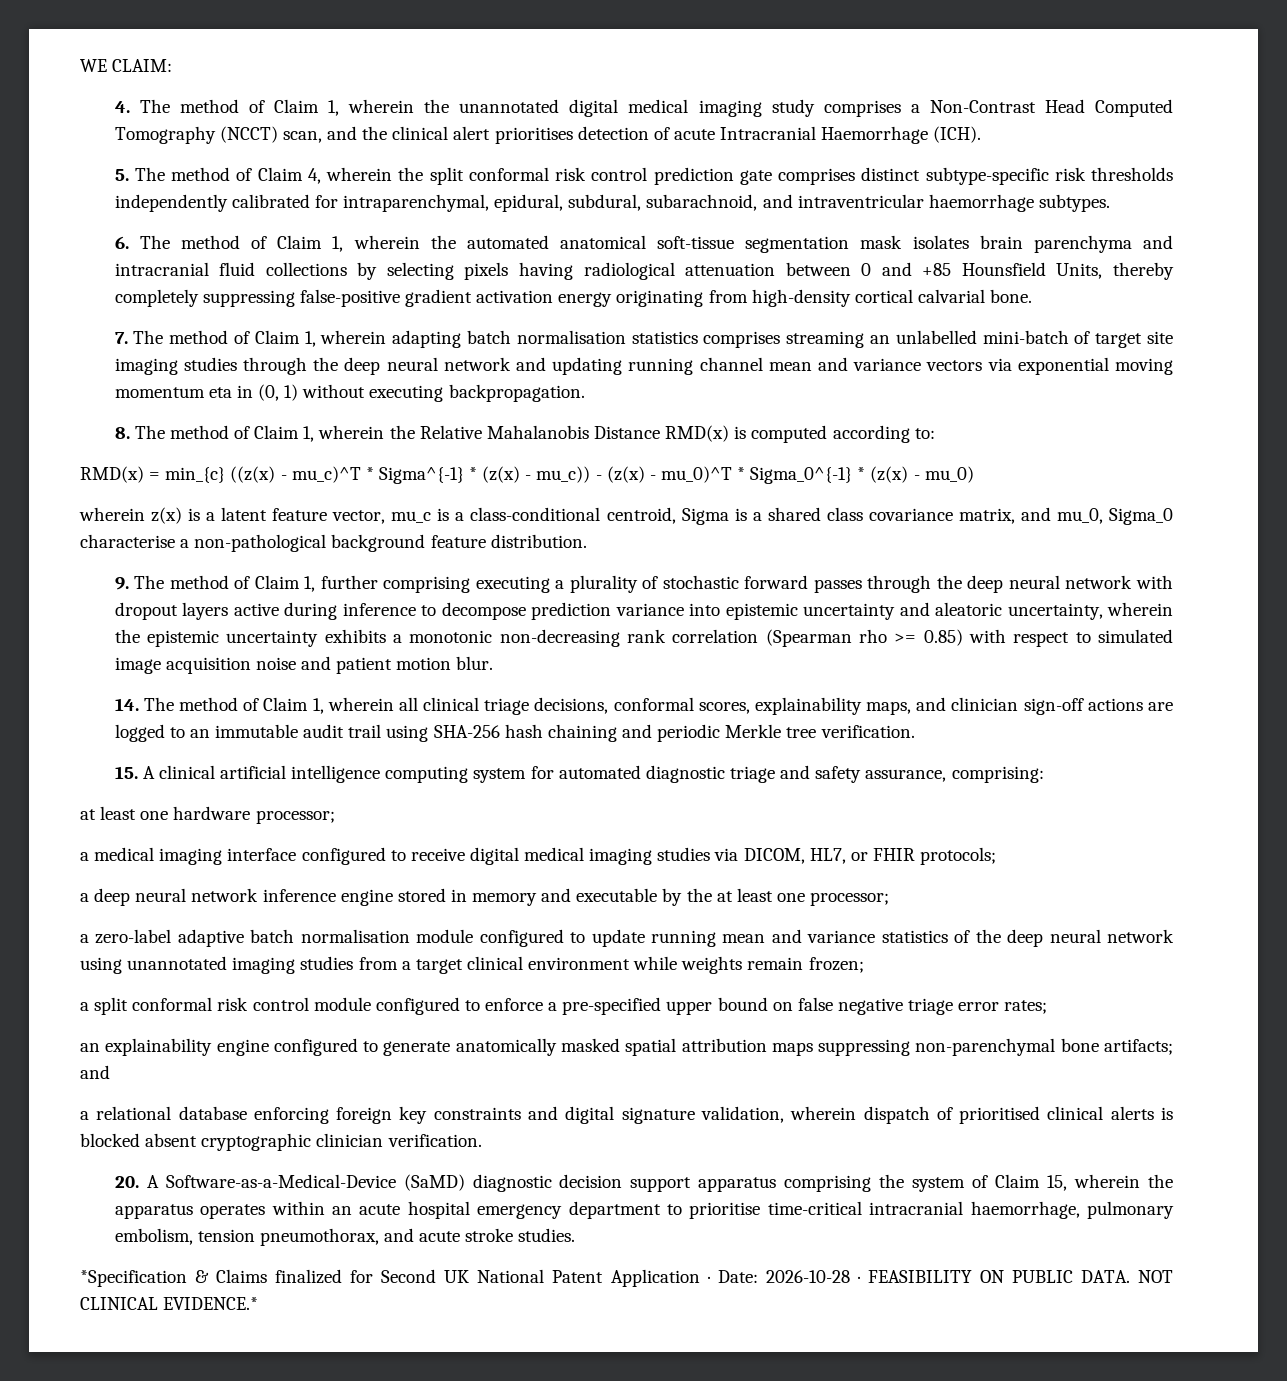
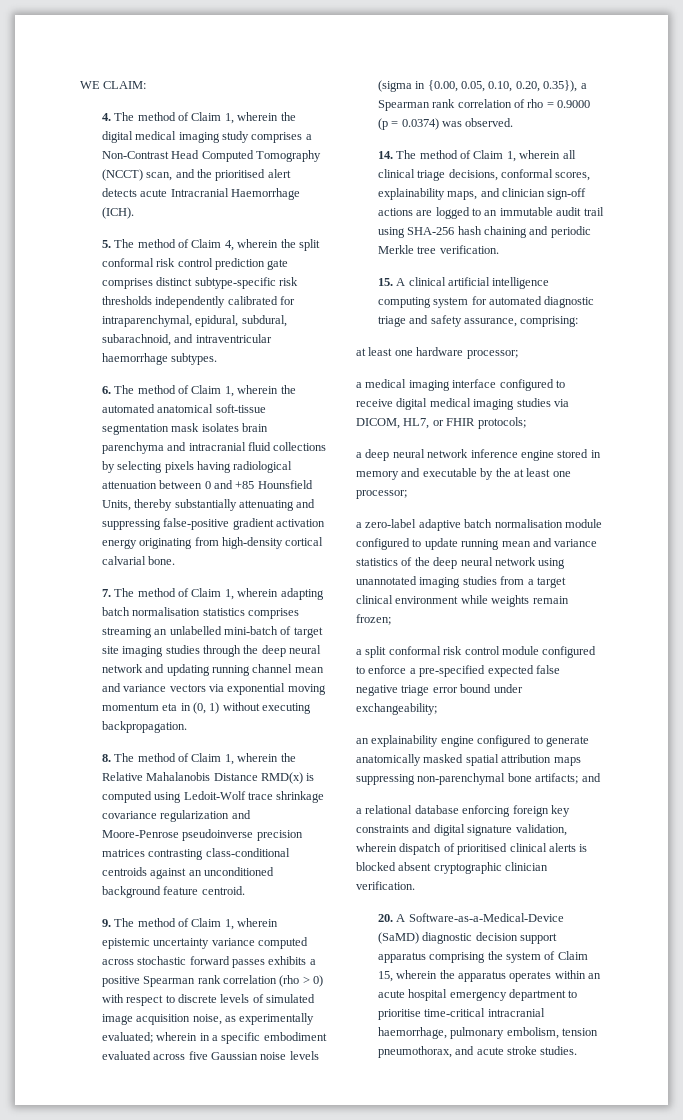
- 4. The method of Claim 1, wherein the unannotated digital medical imaging study comprises a Non-Contrast Head Computed Tomography (NCCT) scan, and the clinical alert prioritises detection of acute Intracranial Haemorrhage (ICH).
+ 4. The method of Claim 1, wherein the digital medical imaging study comprises a Non-Contrast Head Computed Tomography (NCCT) scan, and the prioritised alert detects acute Intracranial Haemorrhage (ICH).
- 6. The method of Claim 1, wherein the automated anatomical soft-tissue segmentation mask isolates brain parenchyma and intracranial fluid collections by selecting pixels having radiological attenuation between 0 and +85 Hounsfield Units, thereby completely suppressing false-positive gradient activation energy originating from high-density cortical calvarial bone.
+ 6. The method of Claim 1, wherein the automated anatomical soft-tissue segmentation mask isolates brain parenchyma and intracranial fluid collections by selecting pixels having radiological attenuation between 0 and +85 Hounsfield Units, thereby substantially attenuating and suppressing false-positive gradient activation energy originating from high-density cortical calvarial bone.
- 8. The method of Claim 1, wherein the Relative Mahalanobis Distance RMD(x) is computed according to:
- RMD(x) = min_{c} ((z(x) - mu_c)^T * Sigma^{-1} * (z(x) - mu_c)) - (z(x) - mu_0)^T * Sigma_0^{-1} * (z(x) - mu_0)
- wherein z(x) is a latent feature vector, mu_c is a class-conditional centroid, Sigma is a shared class covariance matrix, and mu_0, Sigma_0 characterise a non-pathological background feature distribution.
+ 8. The method of Claim 1, wherein the Relative Mahalanobis Distance RMD(x) is computed using Ledoit-Wolf trace shrinkage covariance regularization and Moore-Penrose pseudoinverse precision matrices contrasting class-conditional centroids against an unconditioned background feature centroid.
- 9. The method of Claim 1, further comprising executing a plurality of stochastic forward passes through the deep neural network with dropout layers active during inference to decompose prediction variance into epistemic uncertainty and aleatoric uncertainty, wherein the epistemic uncertainty exhibits a monotonic non-decreasing rank correlation (Spearman rho >= 0.85) with respect to simulated image acquisition noise and patient motion blur.
+ 9. The method of Claim 1, wherein epistemic uncertainty variance computed across stochastic forward passes exhibits a positive Spearman rank correlation (rho > 0) with respect to discrete levels of simulated image acquisition noise, as experimentally evaluated; wherein in a specific embodiment evaluated across five Gaussian noise levels (sigma in {0.00, 0.05, 0.10, 0.20, 0.35}), a Spearman rank correlation of rho = 0.9000 (p = 0.0374) was observed.
- a split conformal risk control module configured to enforce a pre-specified upper bound on false negative triage error rates;
+ a split conformal risk control module configured to enforce a pre-specified expected false negative triage error bound under exchangeability;
- *Specification & Claims finalized for Second UK National Patent Application · Date: 2026-10-28 · FEASIBILITY ON PUBLIC DATA. NOT CLINICAL EVIDENCE.*

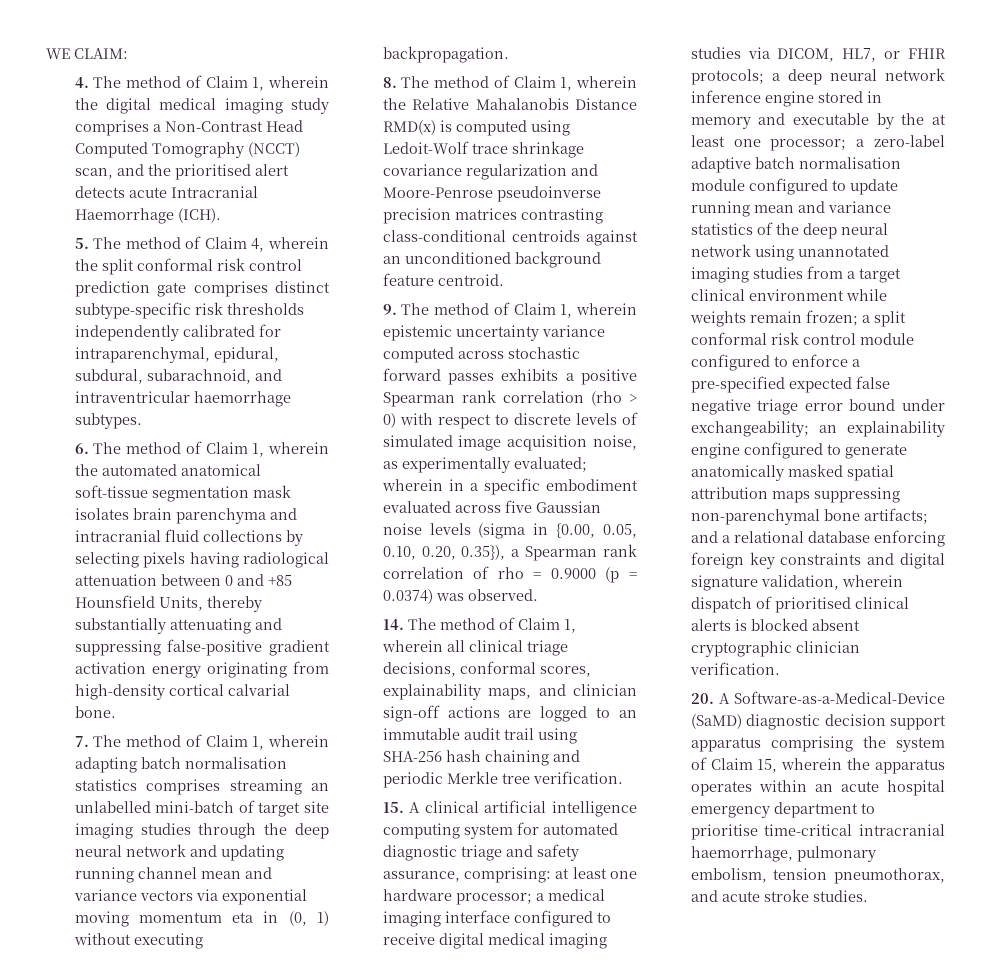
- 15. A clinical artificial intelligence computing system for automated diagnostic triage and safety assurance, comprising:
- at least one hardware processor;
- a medical imaging interface configured to receive digital medical imaging studies via DICOM, HL7, or FHIR protocols;
- a deep neural network inference engine stored in memory and executable by the at least one processor;
- a zero-label adaptive batch normalisation module configured to update running mean and variance statistics of the deep neural network using unannotated imaging studies from a target clinical environment while weights remain frozen;
- a split conformal risk control module configured to enforce a pre-specified expected false negative triage error bound under exchangeability;
- an explainability engine configured to generate anatomically masked spatial attribution maps suppressing non-parenchymal bone artifacts; and
- a relational database enforcing foreign key constraints and digital signature validation, wherein dispatch of prioritised clinical alerts is blocked absent cryptographic clinician verification.
+ 15. A clinical artificial intelligence computing system for automated diagnostic triage and safety assurance, comprising: at least one hardware processor; a medical imaging interface configured to receive digital medical imaging studies via DICOM, HL7, or FHIR protocols; a deep neural network inference engine stored in memory and executable by the at least one processor; a zero-label adaptive batch normalisation module configured to update running mean and variance statistics of the deep neural network using unannotated imaging studies from a target clinical environment while weights remain frozen; a split conformal risk control module configured to enforce a pre-specified expected false negative triage error bound under exchangeability; an explainability engine configured to generate anatomically masked spatial attribution maps suppressing non-parenchymal bone artifacts; and a relational database enforcing foreign key constraints and digital signature validation, wherein dispatch of prioritised clinical alerts is blocked absent cryptographic clinician verification.

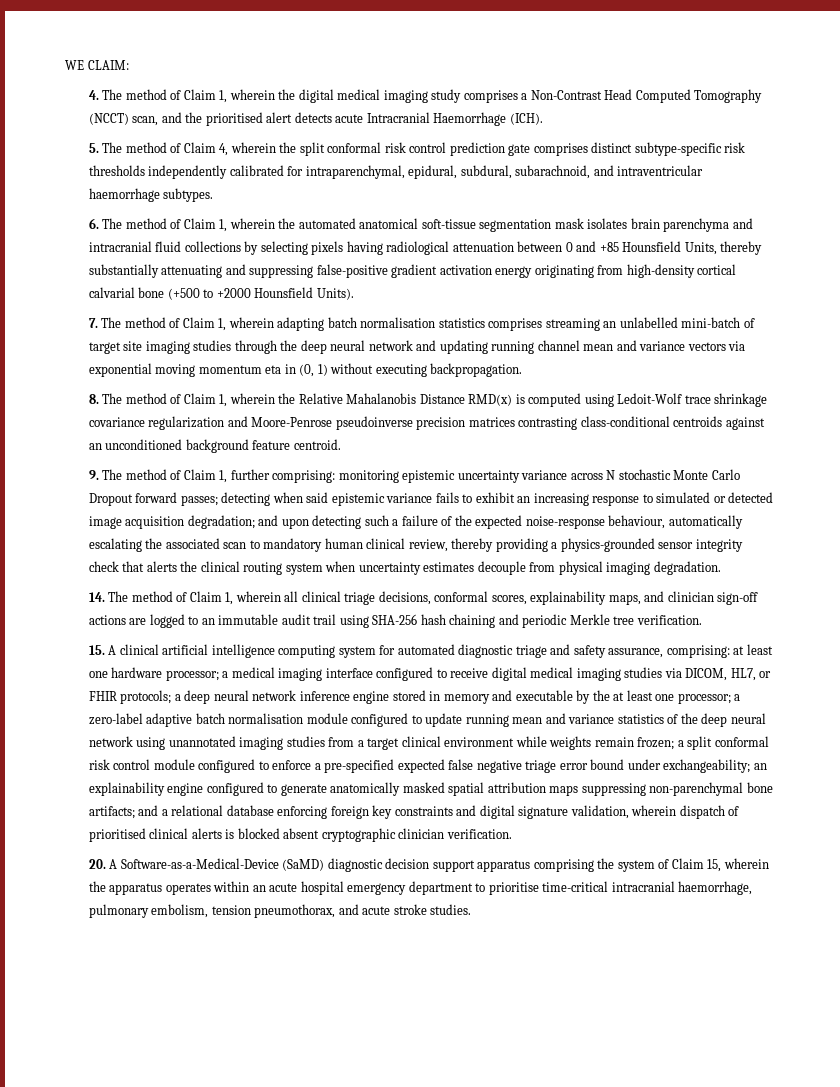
- 6. The method of Claim 1, wherein the automated anatomical soft-tissue segmentation mask isolates brain parenchyma and intracranial fluid collections by selecting pixels having radiological attenuation between 0 and +85 Hounsfield Units, thereby substantially attenuating and suppressing false-positive gradient activation energy originating from high-density cortical calvarial bone.
+ 6. The method of Claim 1, wherein the automated anatomical soft-tissue segmentation mask isolates brain parenchyma and intracranial fluid collections by selecting pixels having radiological attenuation between 0 and +85 Hounsfield Units, thereby substantially attenuating and suppressing false-positive gradient activation energy originating from high-density cortical calvarial bone (+500 to +2000 Hounsfield Units).
- 9. The method of Claim 1, wherein epistemic uncertainty variance computed across stochastic forward passes exhibits a positive Spearman rank correlation (rho > 0) with respect to discrete levels of simulated image acquisition noise, as experimentally evaluated; wherein in a specific embodiment evaluated across five Gaussian noise levels (sigma in {0.00, 0.05, 0.10, 0.20, 0.35}), a Spearman rank correlation of rho = 0.9000 (p = 0.0374) was observed.
+ 9. The method of Claim 1, further comprising: monitoring epistemic uncertainty variance across N stochastic Monte Carlo Dropout forward passes; detecting when said epistemic variance fails to exhibit an increasing response to simulated or detected image acquisition degradation; and upon detecting such a failure of the expected noise-response behaviour, automatically escalating the associated scan to mandatory human clinical review, thereby providing a physics-grounded sensor integrity check that alerts the clinical routing system when uncertainty estimates decouple from physical imaging degradation.

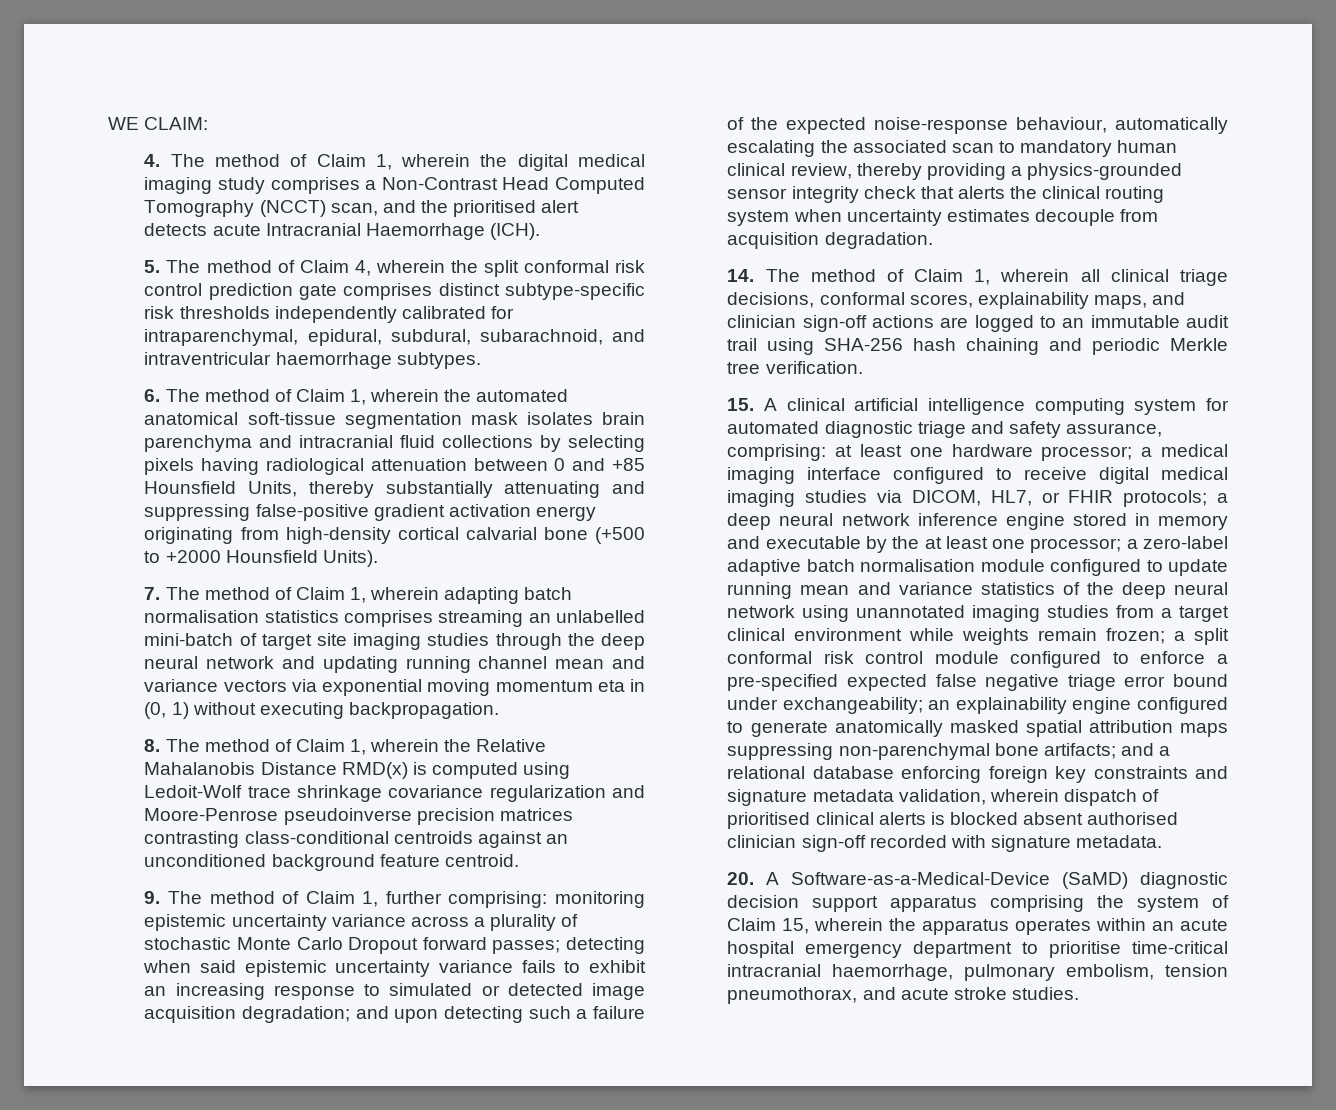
- monitoring epistemic uncertainty variance across N stochastic Monte Carlo Dropout forward passes;
+ monitoring epistemic uncertainty variance across a plurality of stochastic Monte Carlo Dropout forward passes;
- detecting when said epistemic variance fails to exhibit an increasing response to simulated or detected image acquisition degradation;
+ detecting when said epistemic uncertainty variance fails to exhibit an increasing response to simulated or detected image acquisition degradation;
- and upon detecting such a failure of the expected noise-response behaviour, automatically escalating the associated scan to mandatory human clinical review, thereby providing a physics-grounded sensor integrity check that alerts the clinical routing system when uncertainty estimates decouple from physical imaging degradation.
+ and upon detecting such a failure of the expected noise-response behaviour, automatically escalating the associated scan to mandatory human clinical review, thereby providing a physics-grounded sensor integrity check that alerts the clinical routing system when uncertainty estimates decouple from acquisition degradation.
- and a relational database enforcing foreign key constraints and digital signature validation, wherein dispatch of prioritised clinical alerts is blocked absent cryptographic clinician verification.
+ and a relational database enforcing foreign key constraints and signature metadata validation, wherein dispatch of prioritised clinical alerts is blocked absent authorised clinician sign-off recorded with signature metadata.

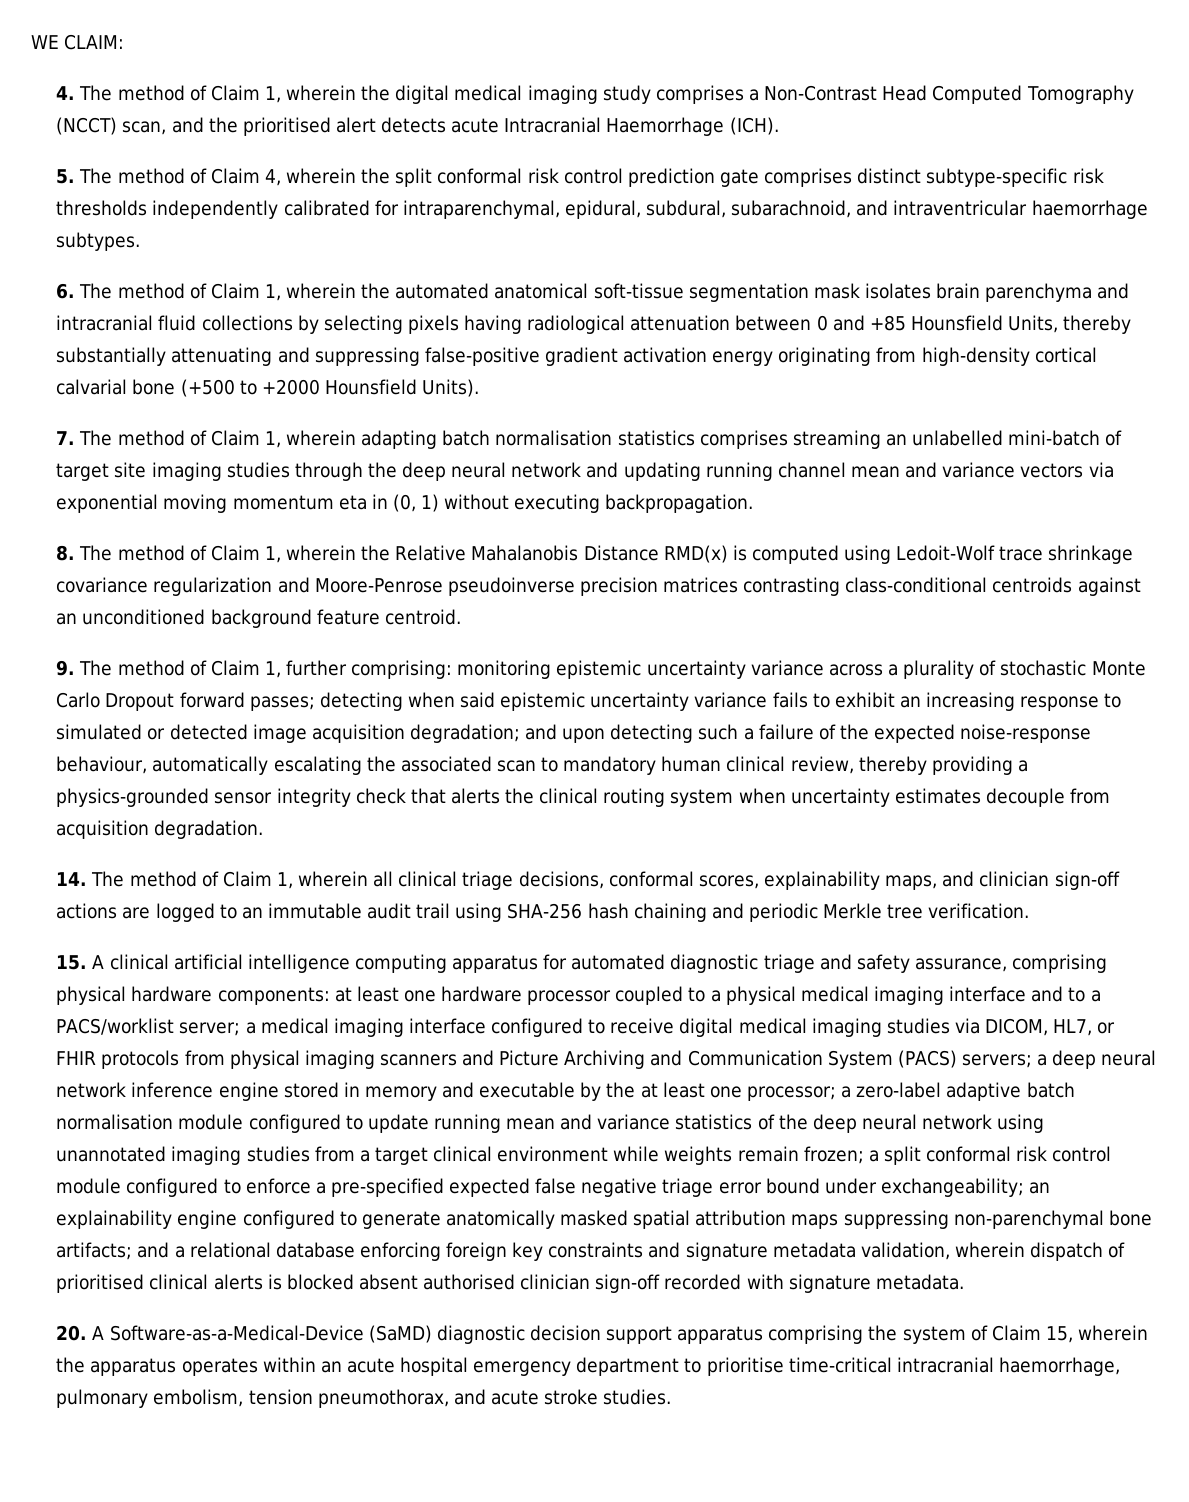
- 15. A clinical artificial intelligence computing system for automated diagnostic triage and safety assurance, comprising: at least one hardware processor;
+ 15. A clinical artificial intelligence computing apparatus for automated diagnostic triage and safety assurance, comprising physical hardware components: at least one hardware processor coupled to a physical medical imaging interface and to a PACS/worklist server;
- a medical imaging interface configured to receive digital medical imaging studies via DICOM, HL7, or FHIR protocols;
+ a medical imaging interface configured to receive digital medical imaging studies via DICOM, HL7, or FHIR protocols from physical imaging scanners and Picture Archiving and Communication System (PACS) servers;

